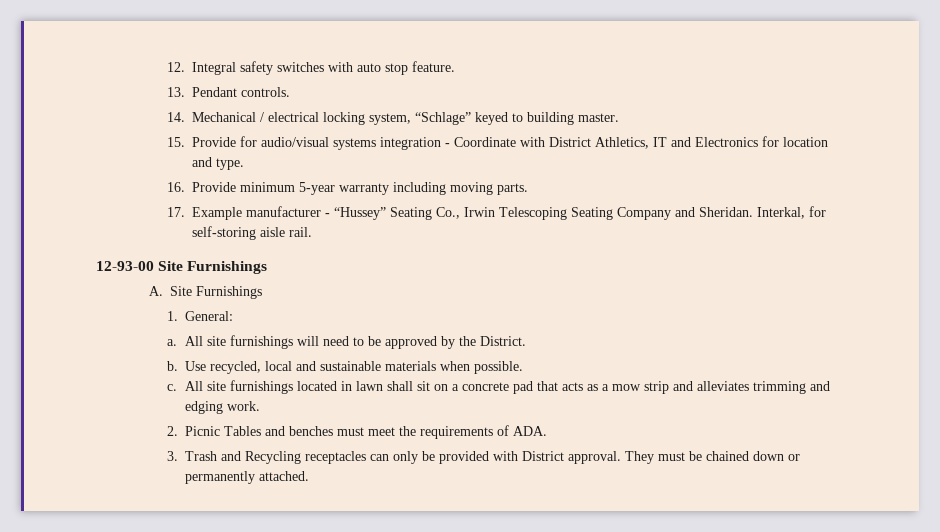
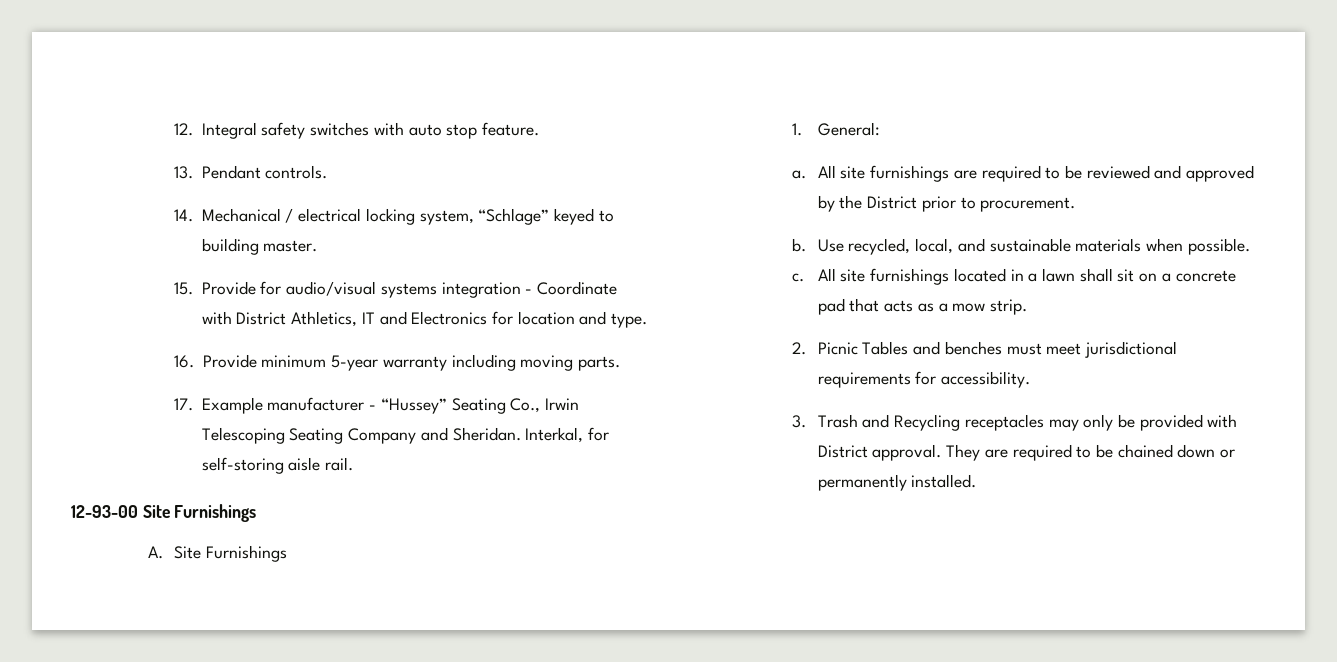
- All site furnishings will need to be approved by the District.
+ All site furnishings are required to be reviewed and approved by the District prior to procurement.
- Use recycled, local and sustainable materials when possible.
+ Use recycled, local, and sustainable materials when possible.
- All site furnishings located in lawn shall sit on a concrete pad that acts as a mow strip and alleviates trimming and edging work.
+ All site furnishings located in a lawn shall sit on a concrete pad that acts as a mow strip.
- 2. Picnic Tables and benches must meet the requirements of ADA.
+ 2. Picnic Tables and benches must meet jurisdictional requirements for accessibility.
- 3. Trash and Recycling receptacles can only be provided with District approval.
+ 3. Trash and Recycling receptacles may only be provided with District approval.
- They must be chained down or permanently attached.
+ They are required to be chained down or permanently installed.

